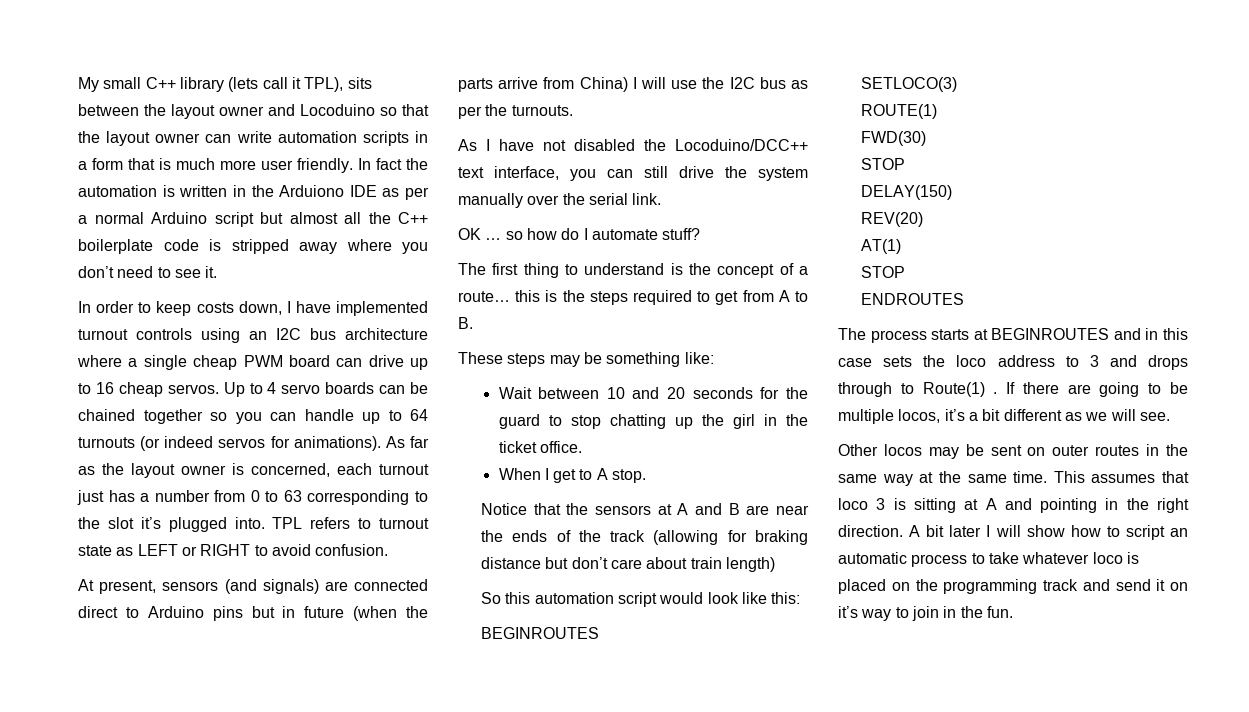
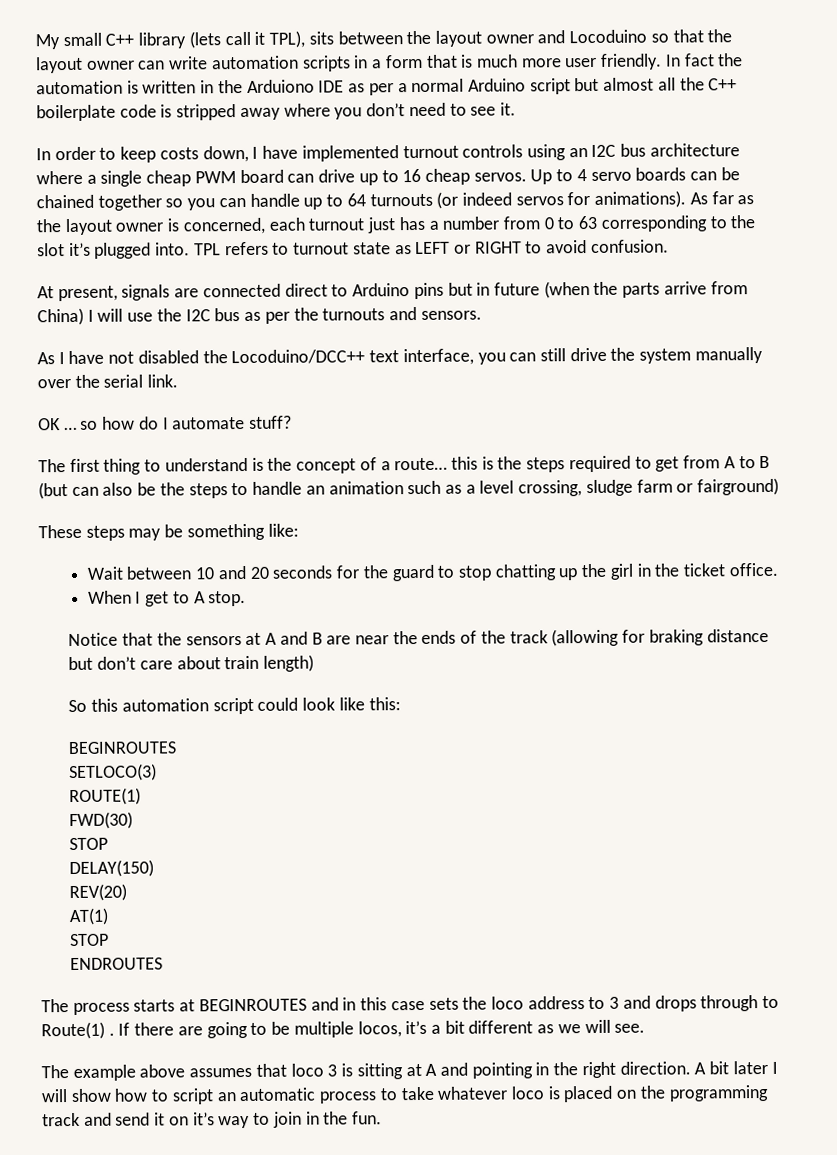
- At present, sensors (and signals) are connected direct to Arduino pins but in future (when the parts arrive from China) I will use the I2C bus as per the turnouts.
+ At present, signals are connected direct to Arduino pins but in future (when the parts arrive from China) I will use the I2C bus as per the turnouts and sensors.
- The first thing to understand is the concept of a route… this is the steps required to get from A to B.
+ The first thing to understand is the concept of a route… this is the steps required to get from A to B (but can also be the steps to handle an animation such as a level crossing, sludge farm or fairground)
- So this automation script would look like this:
+ So this automation script could look like this:
- Other locos may be sent on outer routes in the same way at the same time. This assumes that loco 3 is sitting at A and pointing in the right direction.
+ The example above assumes that loco 3 is sitting at A and pointing in the right direction.

